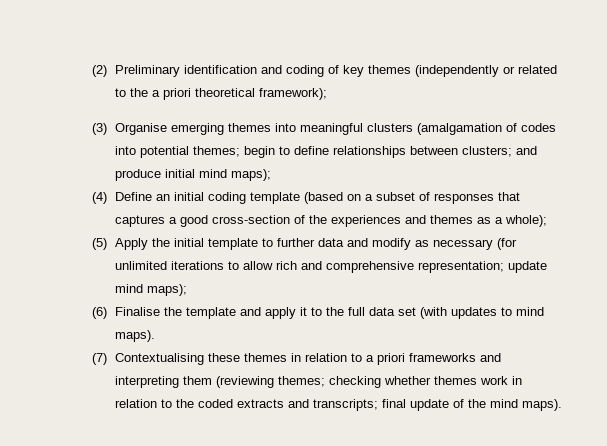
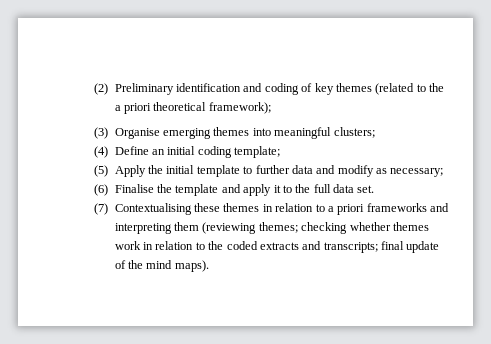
- (2) Preliminary identification and coding of key themes (independently or related to the a priori theoretical framework);
+ (2) Preliminary identification and coding of key themes (related to the a priori theoretical framework);
- (3) Organise emerging themes into meaningful clusters (amalgamation of codes into potential themes; begin to define relationships between clusters; and produce initial mind maps);
+ (3) Organise emerging themes into meaningful clusters;
- (4) Define an initial coding template (based on a subset of responses that captures a good cross-section of the experiences and themes as a whole);
+ (4) Define an initial coding template;
- (5) Apply the initial template to further data and modify as necessary (for unlimited iterations to allow rich and comprehensive representation; update mind maps);
+ (5) Apply the initial template to further data and modify as necessary;
- (6) Finalise the template and apply it to the full data set (with updates to mind maps).
+ (6) Finalise the template and apply it to the full data set.

